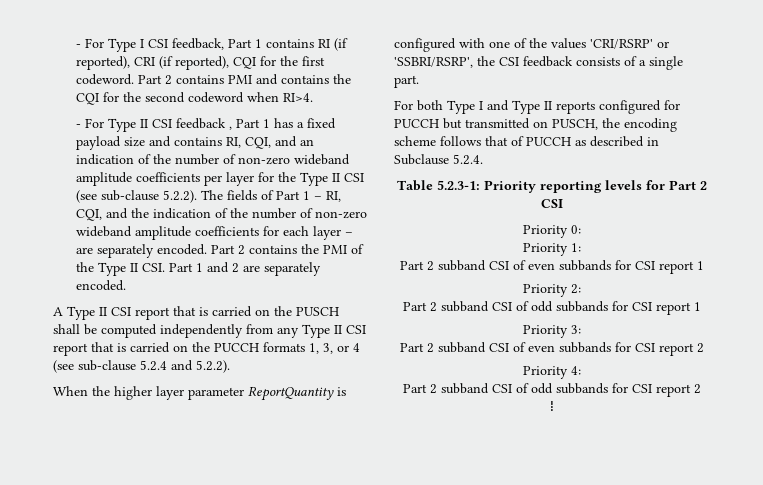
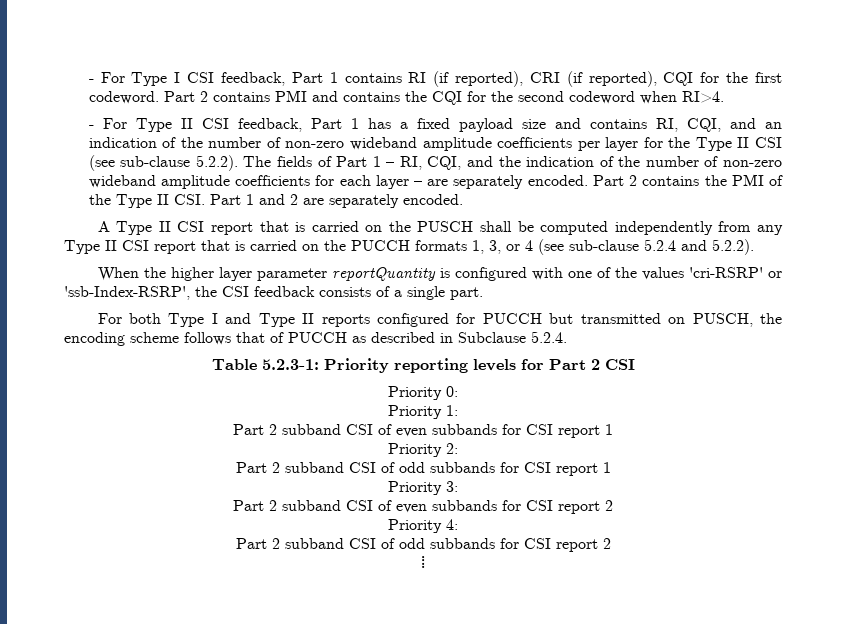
- - For Type II CSI feedback , Part 1 has a fixed payload size and contains RI, CQI, and an indication of the number of non-zero wideband amplitude coefficients per layer for the Type II CSI (see sub-clause 5.2.2). The fields of Part 1 – RI, CQI, and the indication of the number of non-zero wideband amplitude coefficients for each layer – are separately encoded.
+ - For Type II CSI feedback, Part 1 has a fixed payload size and contains RI, CQI, and an indication of the number of non-zero wideband amplitude coefficients per layer for the Type II CSI (see sub-clause 5.2.2). The fields of Part 1 – RI, CQI, and the indication of the number of non-zero wideband amplitude coefficients for each layer – are separately encoded.
- When the higher layer parameter ReportQuantity is configured with one of the values 'CRI/RSRP' or 'SSBRI/RSRP', the CSI feedback consists of a single part.
+ When the higher layer parameter reportQuantity is configured with one of the values 'cri-RSRP' or 'ssb-Index-RSRP', the CSI feedback consists of a single part.

